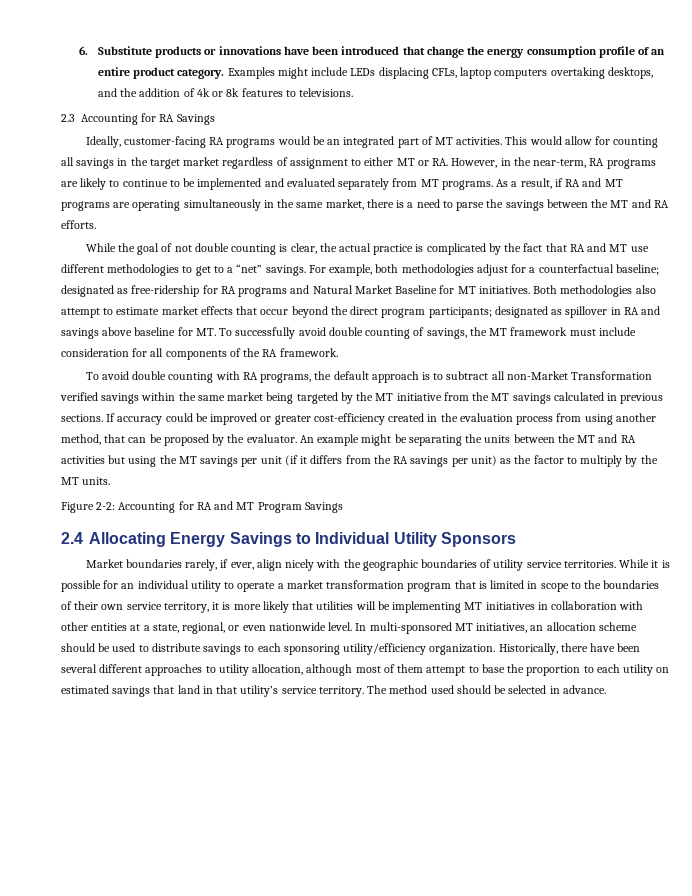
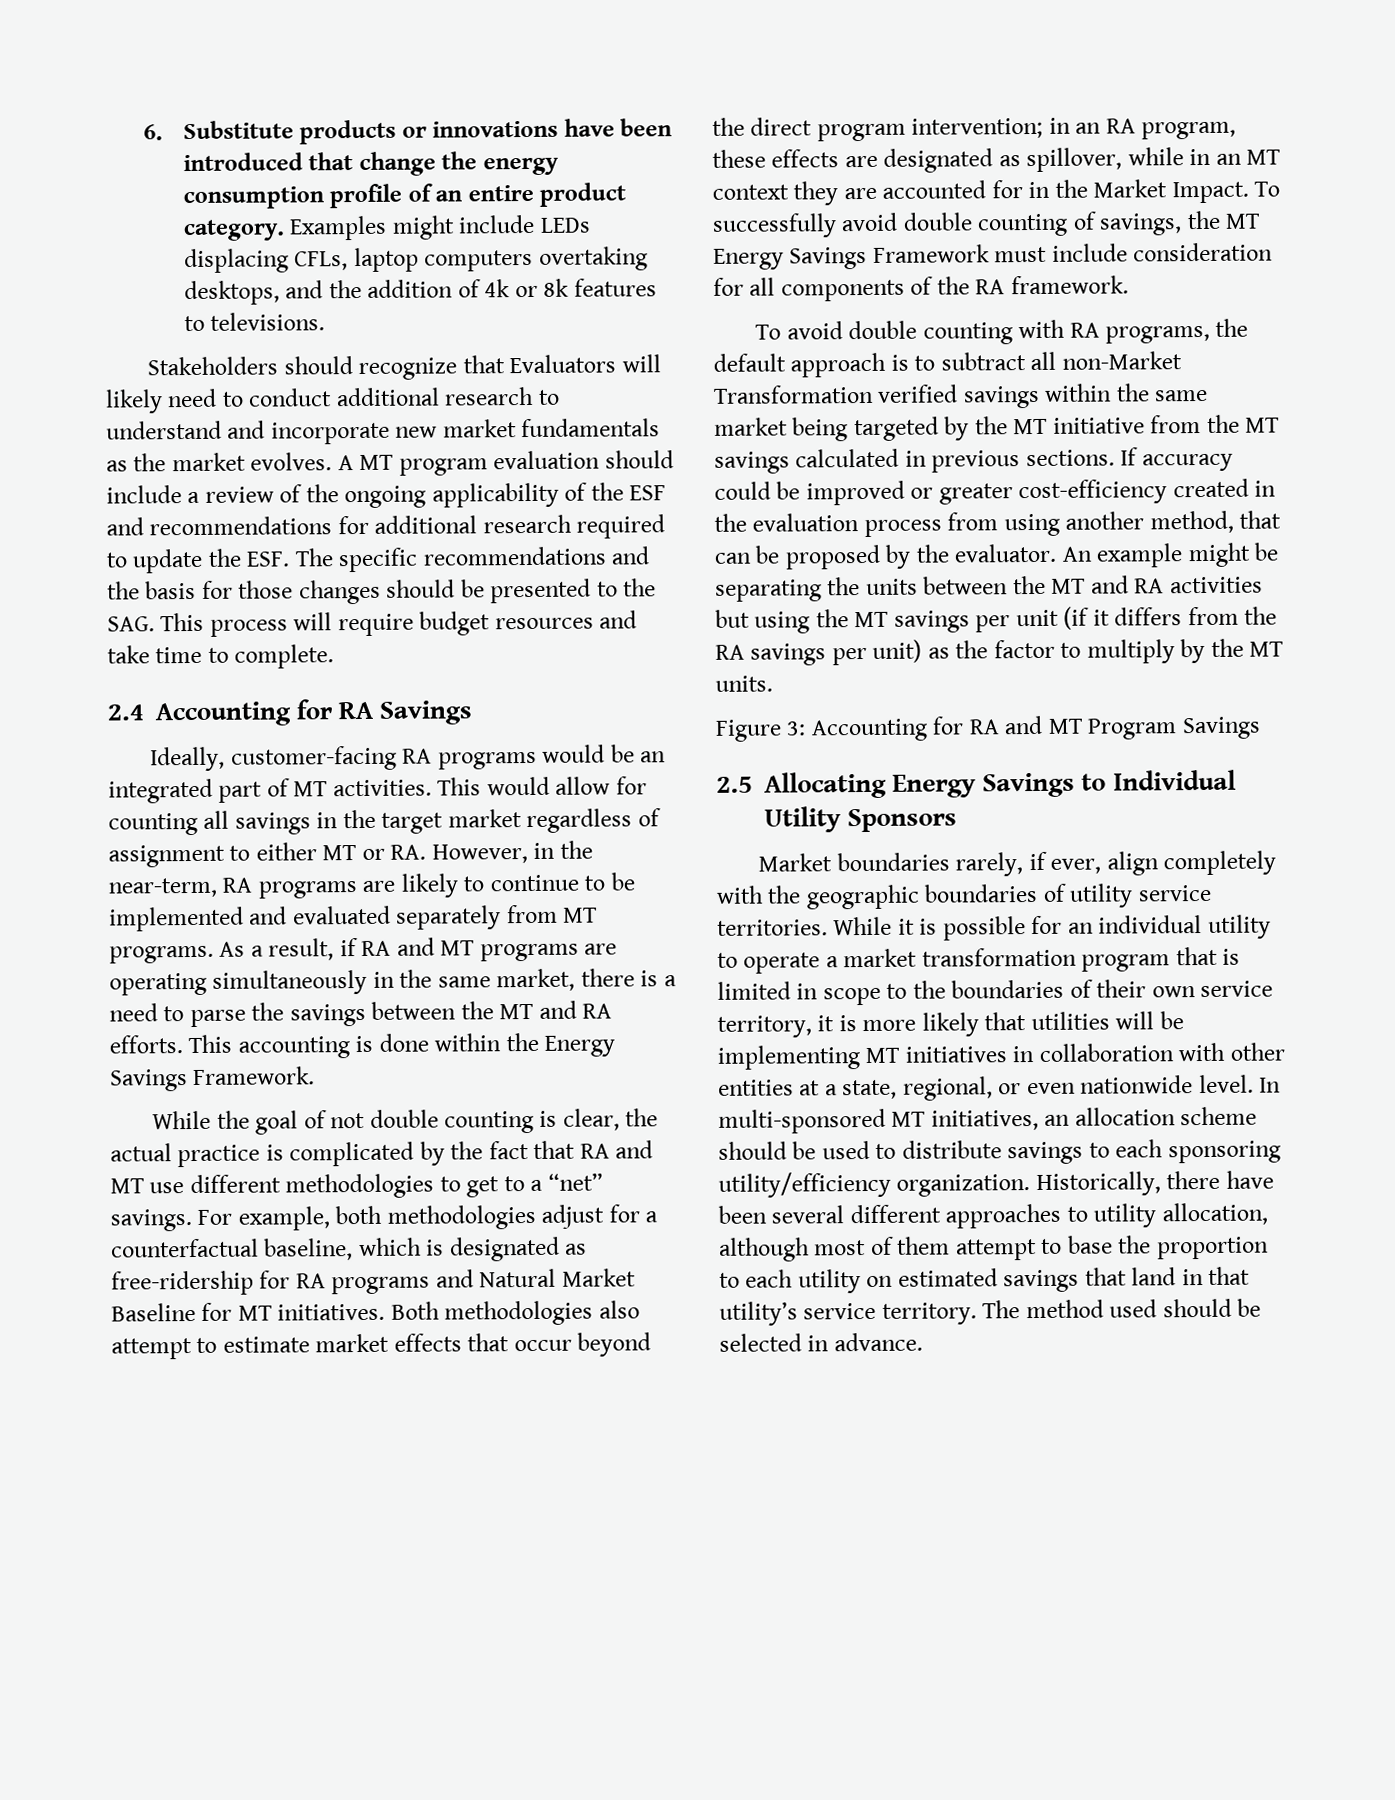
- 2.3 Accounting for RA Savings
+ Stakeholders should recognize that Evaluators will likely need to conduct additional research to understand and incorporate new market fundamentals as the market evolves. A MT program evaluation should include a review of the ongoing applicability of the ESF and recommendations for additional research required to update the ESF. The specific recommendations and the basis for those changes should be presented to the SAG. This process will require budget resources and take time to complete.
+ 2.4 Accounting for RA Savings
+ This accounting is done within the Energy Savings Framework.
- For example, both methodologies adjust for a counterfactual baseline; designated as free-ridership for RA programs and Natural Market Baseline for MT initiatives.
+ For example, both methodologies adjust for a counterfactual baseline, which is designated as free-ridership for RA programs and Natural Market Baseline for MT initiatives.
- Both methodologies also attempt to estimate market effects that occur beyond the direct program participants; designated as spillover in RA and savings above baseline for MT. To successfully avoid double counting of savings, the MT framework must include consideration for all components of the RA framework.
+ Both methodologies also attempt to estimate market effects that occur beyond the direct program intervention; in an RA program, these effects are designated as spillover, while in an MT context they are accounted for in the Market Impact. To successfully avoid double counting of savings, the MT Energy Savings Framework must include consideration for all components of the RA framework.
- Figure 2-2: Accounting for RA and MT Program Savings
+ Figure 3: Accounting for RA and MT Program Savings
- 2.4 Allocating Energy Savings to Individual Utility Sponsors
+ 2.5 Allocating Energy Savings to Individual Utility Sponsors
- Market boundaries rarely, if ever, align nicely with the geographic boundaries of utility service territories.
+ Market boundaries rarely, if ever, align completely with the geographic boundaries of utility service territories.

